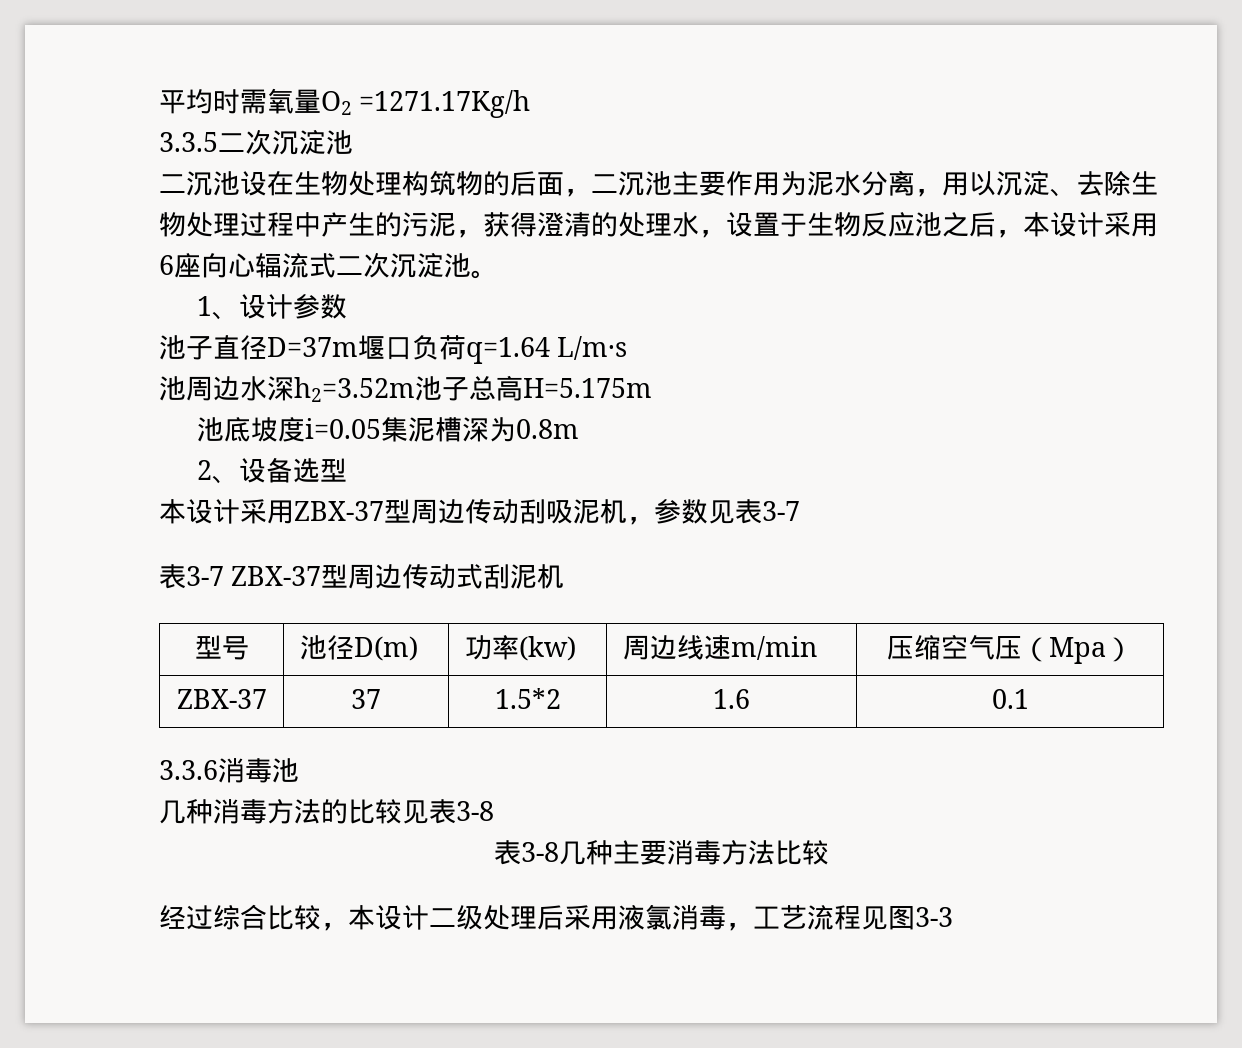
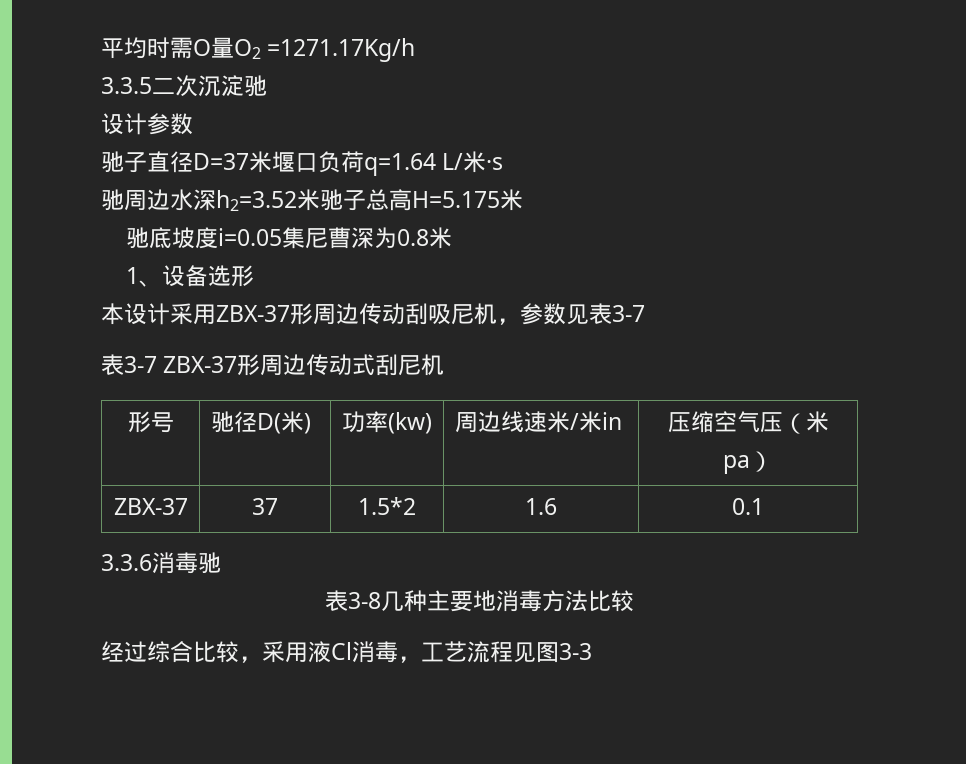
- 平均时需氧量O2 =1271.17Kg/h
+ 平均时需O量O2 =1271.17Kg/h
- 3.3.5二次沉淀池
- 二沉池设在生物处理构筑物的后面，二沉池主要作用为泥水分离，用以沉淀、去除生物处理过程中产生的污泥，获得澄清的处理水，设置于生物反应池之后，本设计采用6座向心辐流式二次沉淀池。
- 1、设计参数
- 池子直径D=37m堰口负荷q=1.64 L/m·s
- 池周边水深h2=3.52m池子总高H=5.175m
- 池底坡度i=0.05集泥槽深为0.8m
- 2、设备选型
+ 3.3.5二次沉淀驰
+ 设计参数
+ 驰子直径D=37米堰口负荷q=1.64 L/米·s
+ 驰周边水深h2=3.52米驰子总高H=5.175米
+ 驰底坡度i=0.05集尼曹深为0.8米
+ 1、设备选形
- 本设计采用ZBX-37型周边传动刮吸泥机，参数见表3-7
+ 本设计采用ZBX-37形周边传动刮吸尼机，参数见表3-7
- 表3-7 ZBX-37型周边传动式刮泥机
+ 表3-7 ZBX-37形周边传动式刮尼机
- 型号 | 池径D(m) | 功率(kw) | 周边线速m/min | 压缩空气压（Mpa）
+ 形号 | 驰径D(米) | 功率(kw) | 周边线速米/米in | 压缩空气压（米pa）
- 3.3.6消毒池
- 几种消毒方法的比较见表3-8
+ 3.3.6消毒驰
- 表3-8几种主要消毒方法比较
+ 表3-8几种主要地消毒方法比较
- 经过综合比较，本设计二级处理后采用液氯消毒，工艺流程见图3-3
+ 经过综合比较，采用液Cl消毒，工艺流程见图3-3

